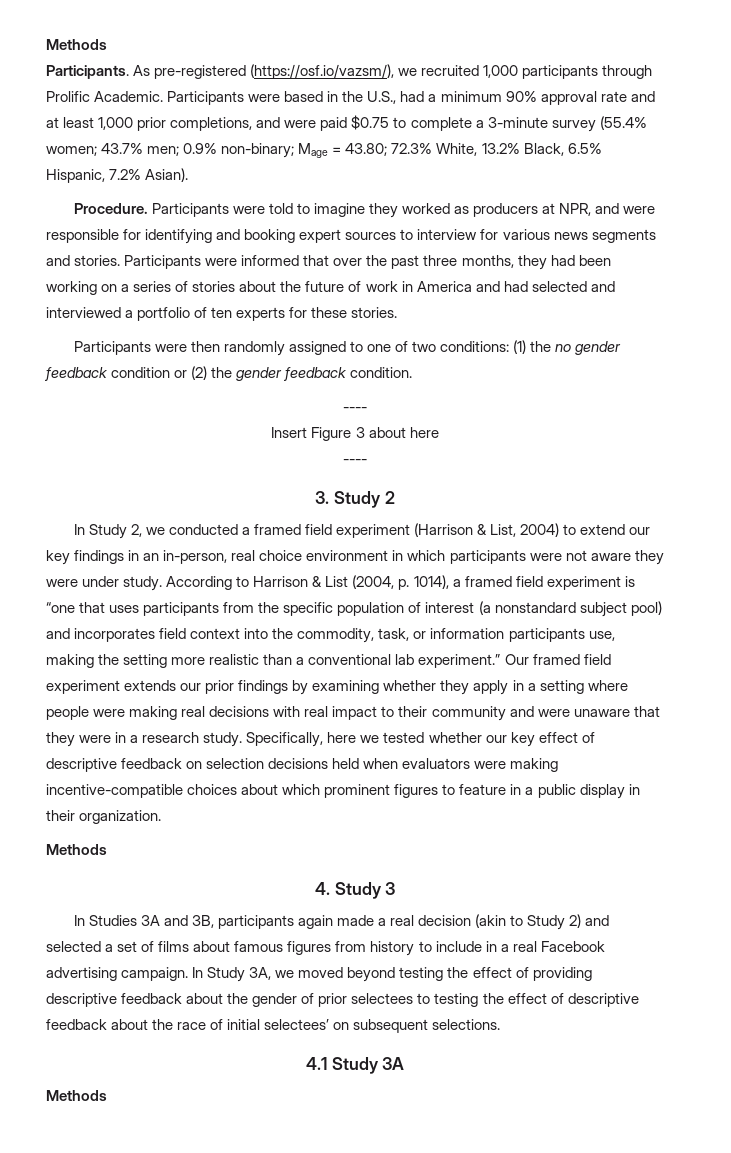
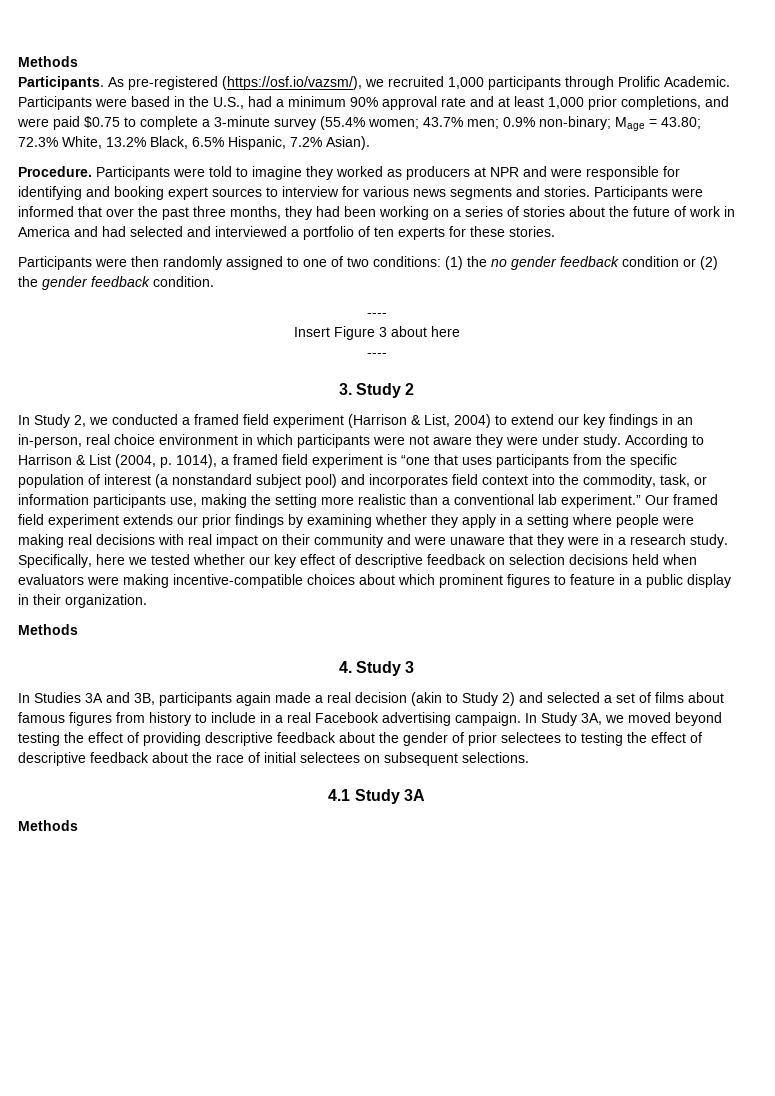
- Participants were told to imagine they worked as producers at NPR, and were responsible for identifying and booking expert sources to interview for various news segments and stories.
+ Participants were told to imagine they worked as producers at NPR and were responsible for identifying and booking expert sources to interview for various news segments and stories.
- Our framed field experiment extends our prior findings by examining whether they apply in a setting where people were making real decisions with real impact to their community and were unaware that they were in a research study.
+ Our framed field experiment extends our prior findings by examining whether they apply in a setting where people were making real decisions with real impact on their community and were unaware that they were in a research study.
- In Study 3A, we moved beyond testing the effect of providing descriptive feedback about the gender of prior selectees to testing the effect of descriptive feedback about the race of initial selectees’ on subsequent selections.
+ In Study 3A, we moved beyond testing the effect of providing descriptive feedback about the gender of prior selectees to testing the effect of descriptive feedback about the race of initial selectees on subsequent selections.

